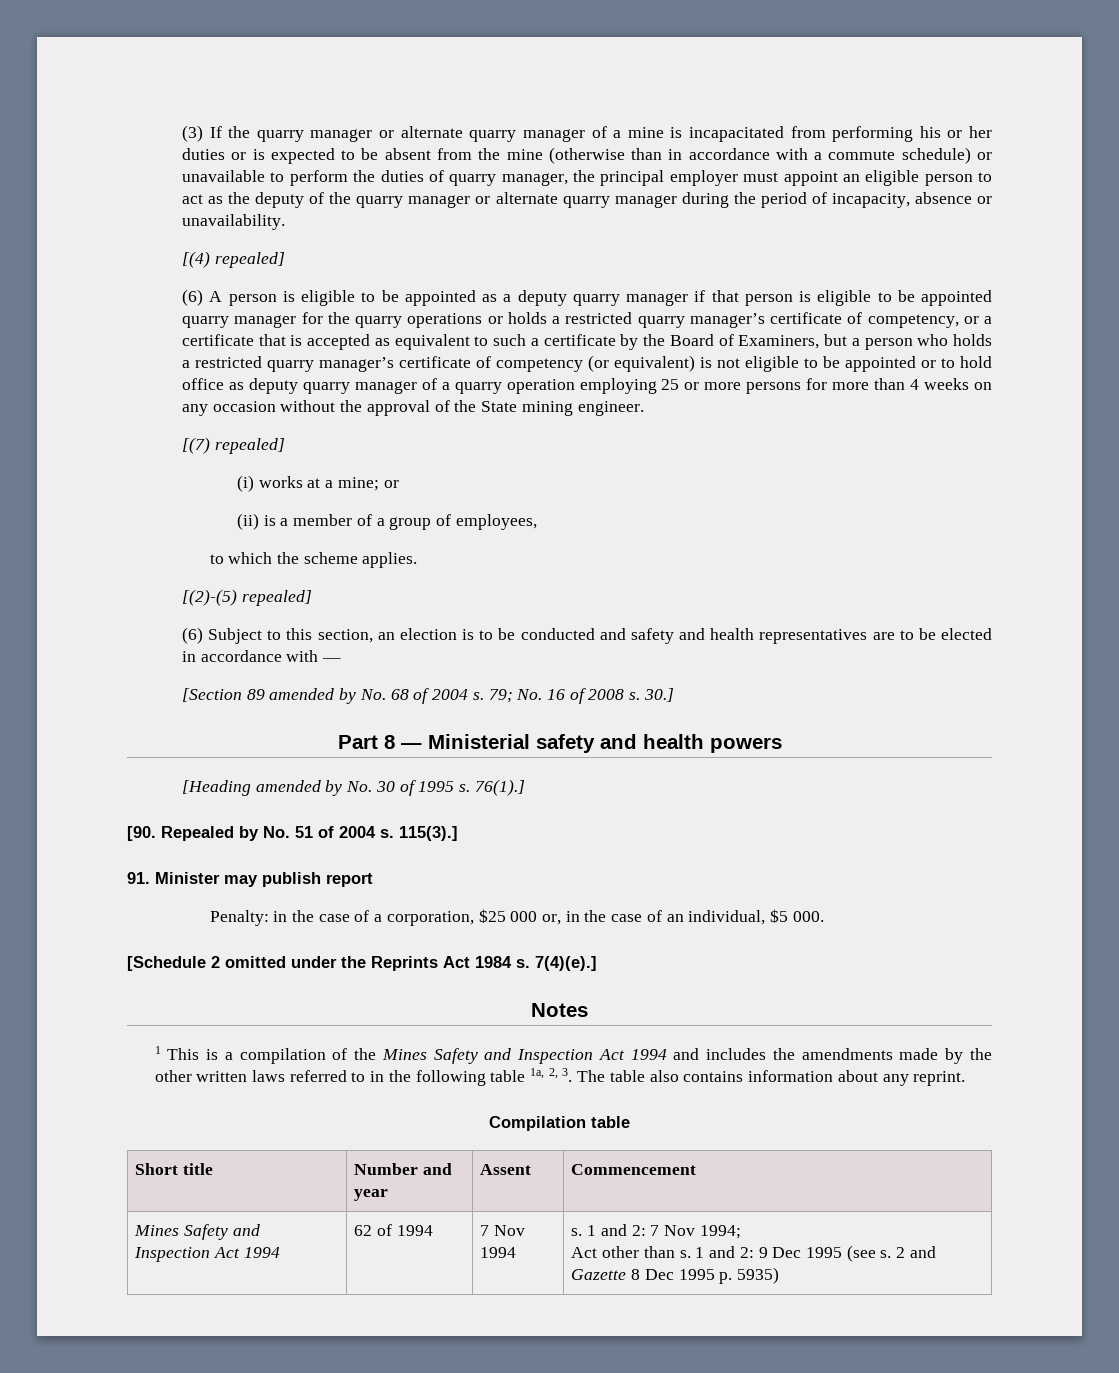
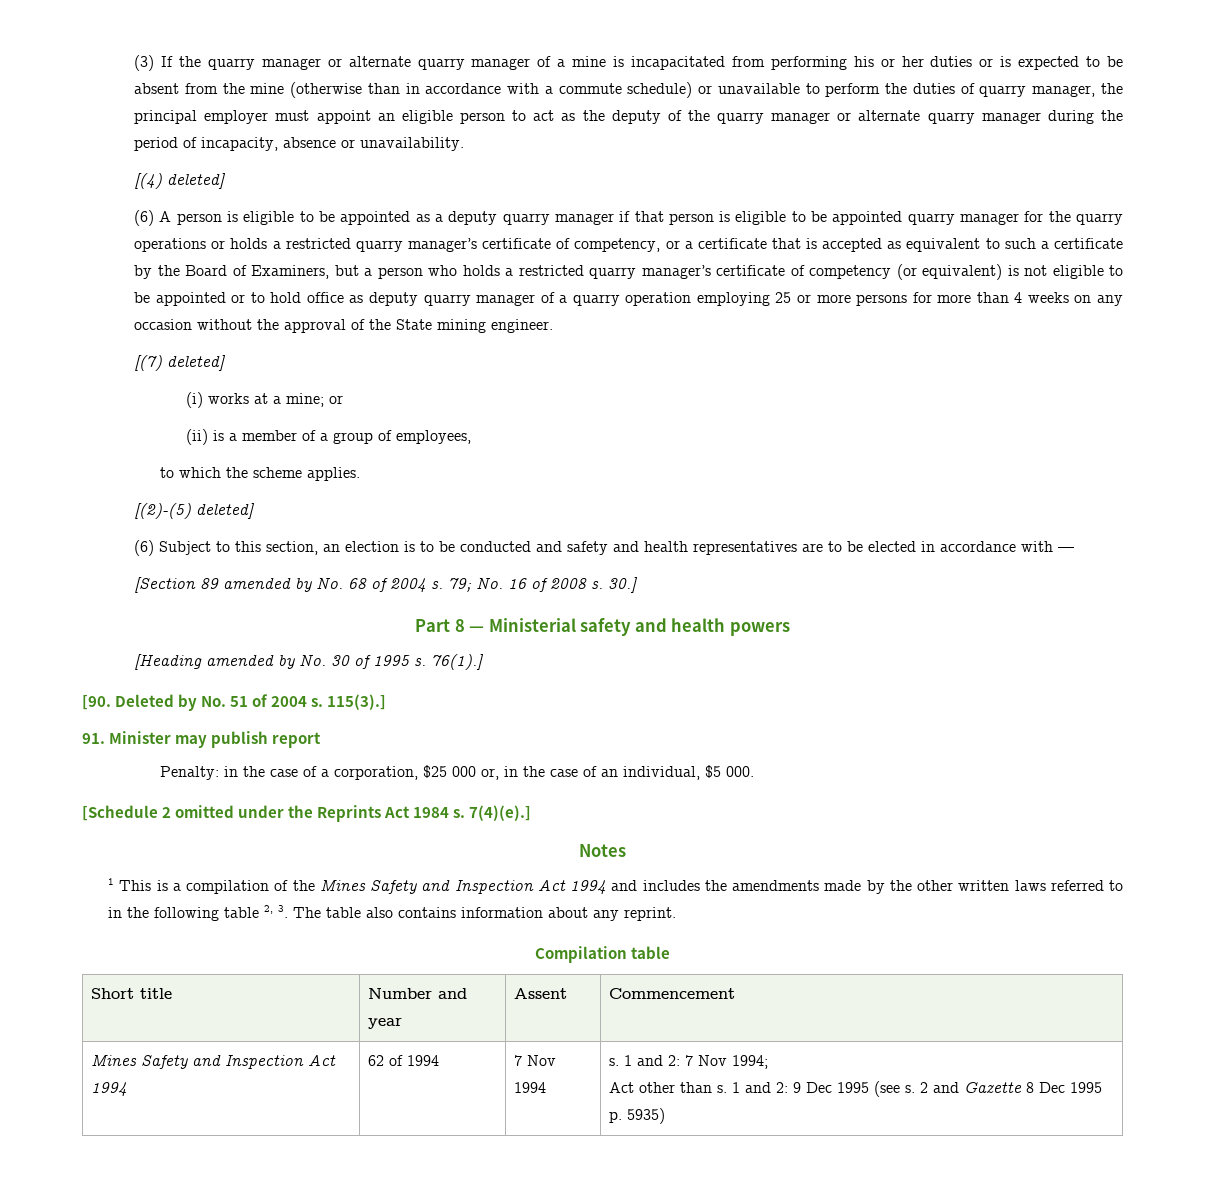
- [(4) repealed]
+ [(4) deleted]
- [(7) repealed]
+ [(7) deleted]
- [(2)-(5) repealed]
+ [(2)-(5) deleted]
- [90. Repealed by No. 51 of 2004 s.
+ [90. Deleted by No. 51 of 2004 s.
- 1 This is a compilation of the Mines Safety and Inspection Act 1994 and includes the amendments made by the other written laws referred to in the following table 1a, 2, 3. The table also contains information about any reprint.
+ 1 This is a compilation of the Mines Safety and Inspection Act 1994 and includes the amendments made by the other written laws referred to in the following table 2, 3. The table also contains information about any reprint.

